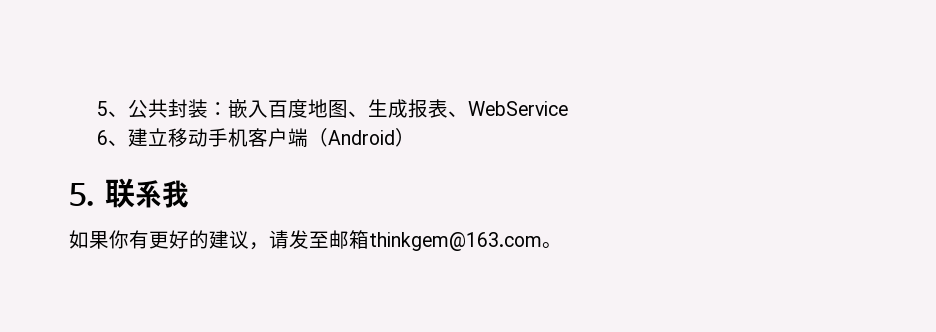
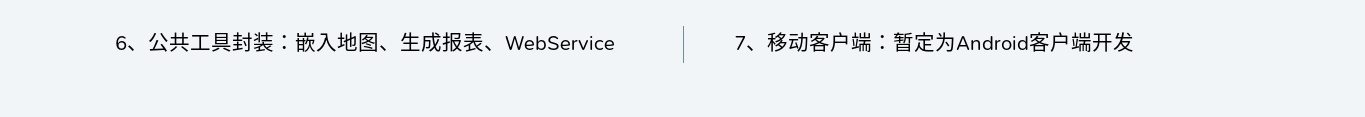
- 5、公共封装：嵌入百度地图、生成报表、WebService
+ 6、公共工具封装：嵌入地图、生成报表、WebService
- 6、建立移动手机客户端（Android）
- 5.联系我
- 如果你有更好的建议，请发至邮箱thinkgem@163.com。
+ 7、移动客户端：暂定为Android客户端开发

